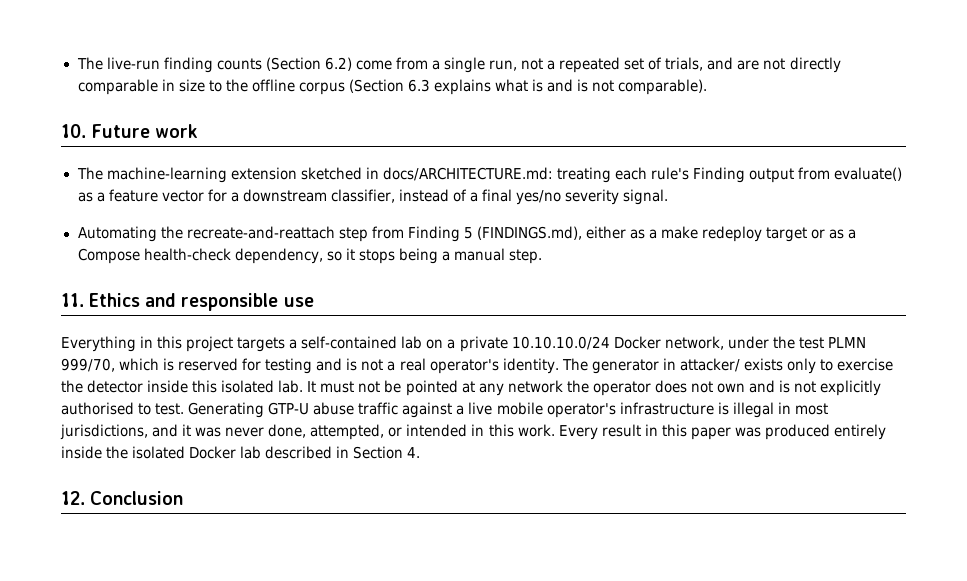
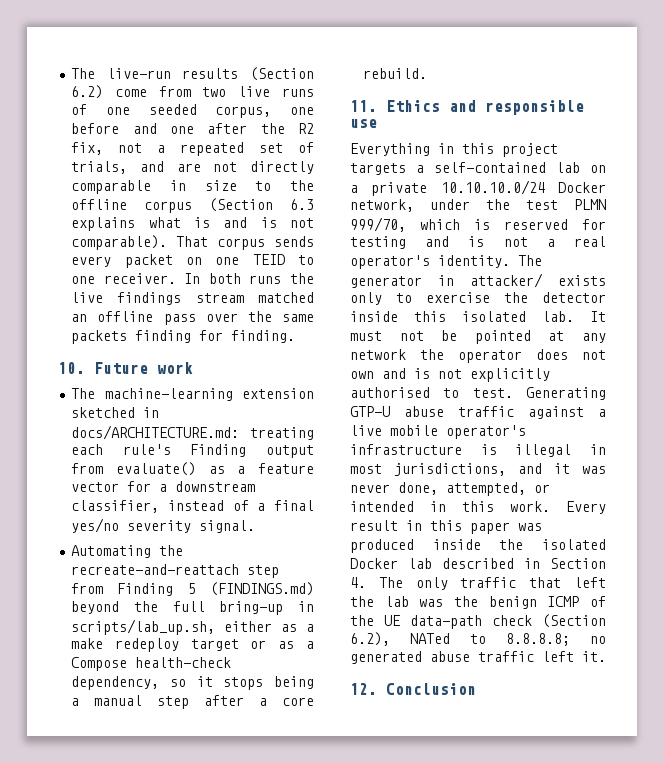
- The live-run finding counts (Section 6.2) come from a single run, not a repeated set of trials, and are not directly comparable in size to the offline corpus (Section 6.3 explains what is and is not comparable).
+ The live-run results (Section 6.2) come from two live runs of one seeded corpus, one before and one after the R2 fix, not a repeated set of trials, and are not directly comparable in size to the offline corpus (Section 6.3 explains what is and is not comparable). That corpus sends every packet on one TEID to one receiver. In both runs the live findings stream matched an offline pass over the same packets finding for finding.
- Automating the recreate-and-reattach step from Finding 5 (FINDINGS.md), either as a make redeploy target or as a Compose health-check dependency, so it stops being a manual step.
+ Automating the recreate-and-reattach step from Finding 5 (FINDINGS.md) beyond the full bring-up in scripts/lab_up.sh, either as a make redeploy target or as a Compose health-check dependency, so it stops being a manual step after a core rebuild.
- Every result in this paper was produced entirely inside the isolated Docker lab described in Section 4.
+ Every result in this paper was produced inside the isolated Docker lab described in Section 4. The only traffic that left the lab was the benign ICMP of the UE data-path check (Section 6.2), NATed to 8.8.8.8; no generated abuse traffic left it.

